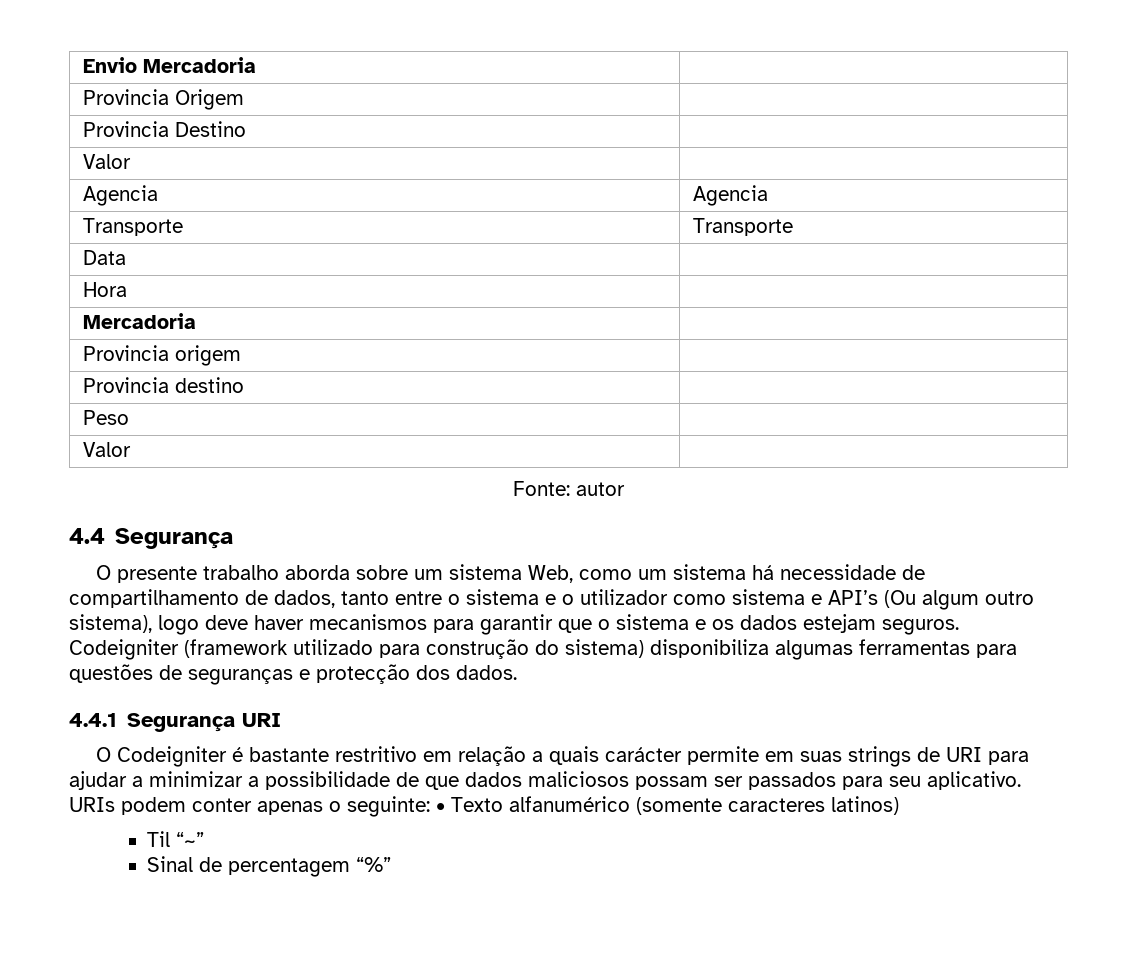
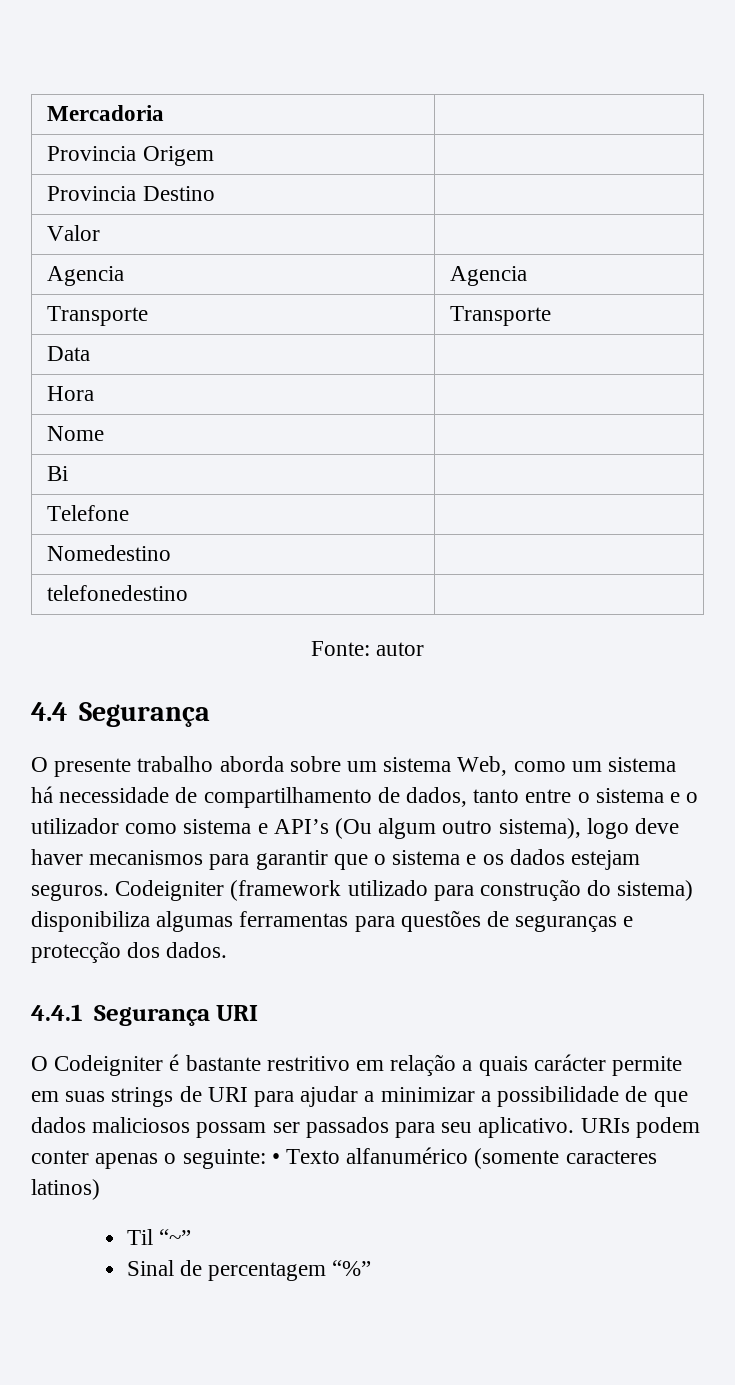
- Envio Mercadoria |
+ Mercadoria |
  Hora |
- Mercadoria |
- Provincia origem |
- Provincia destino |
- Peso |
- Valor |
+ Nome |
+ Bi |
+ Telefone |
+ Nomedestino |
+ telefonedestino |

